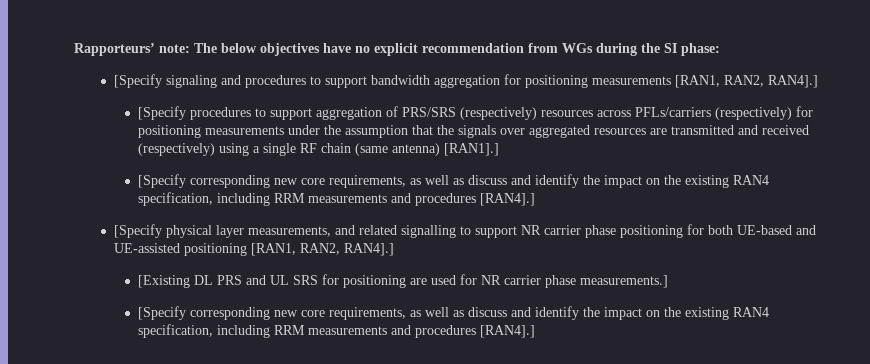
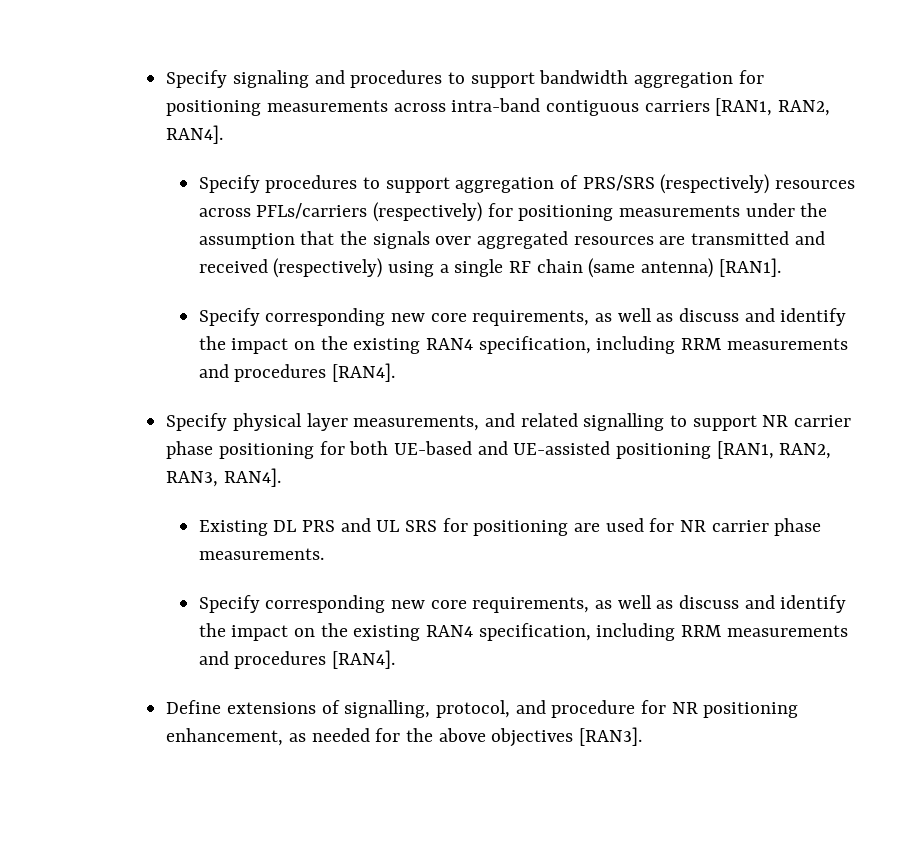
- Rapporteurs’ note: The below objectives have no explicit recommendation from WGs during the SI phase:
- [Specify signaling and procedures to support bandwidth aggregation for positioning measurements [RAN1, RAN2, RAN4].]
- [Specify procedures to support aggregation of PRS/SRS (respectively) resources across PFLs/carriers (respectively) for positioning measurements under the assumption that the signals over aggregated resources are transmitted and received (respectively) using a single RF chain (same antenna) [RAN1].]
- [Specify corresponding new core requirements, as well as discuss and identify the impact on the existing RAN4 specification, including RRM measurements and procedures [RAN4].]
- [Specify physical layer measurements, and related signalling to support NR carrier phase positioning for both UE-based and UE-assisted positioning [RAN1, RAN2, RAN4].]
- [Existing DL PRS and UL SRS for positioning are used for NR carrier phase measurements.]
- [Specify corresponding new core requirements, as well as discuss and identify the impact on the existing RAN4 specification, including RRM measurements and procedures [RAN4].]
+ Specify signaling and procedures to support bandwidth aggregation for positioning measurements across intra-band contiguous carriers [RAN1, RAN2, RAN4].
+ Specify procedures to support aggregation of PRS/SRS (respectively) resources across PFLs/carriers (respectively) for positioning measurements under the assumption that the signals over aggregated resources are transmitted and received (respectively) using a single RF chain (same antenna) [RAN1].
+ Specify corresponding new core requirements, as well as discuss and identify the impact on the existing RAN4 specification, including RRM measurements and procedures [RAN4].
+ Specify physical layer measurements, and related signalling to support NR carrier phase positioning for both UE-based and UE-assisted positioning [RAN1, RAN2, RAN3, RAN4].
+ Existing DL PRS and UL SRS for positioning are used for NR carrier phase measurements.
+ Specify corresponding new core requirements, as well as discuss and identify the impact on the existing RAN4 specification, including RRM measurements and procedures [RAN4].
+ Define extensions of signalling, protocol, and procedure for NR positioning enhancement, as needed for the above objectives [RAN3].

